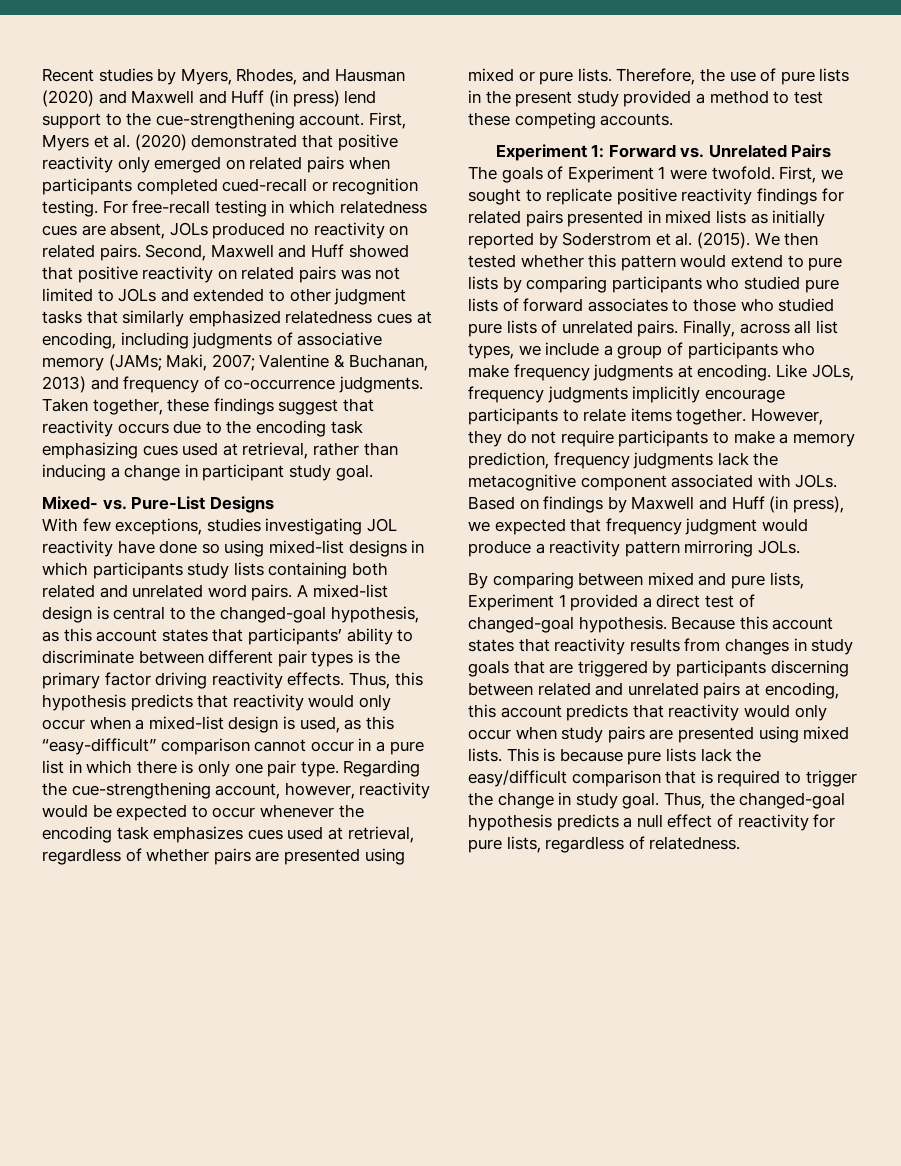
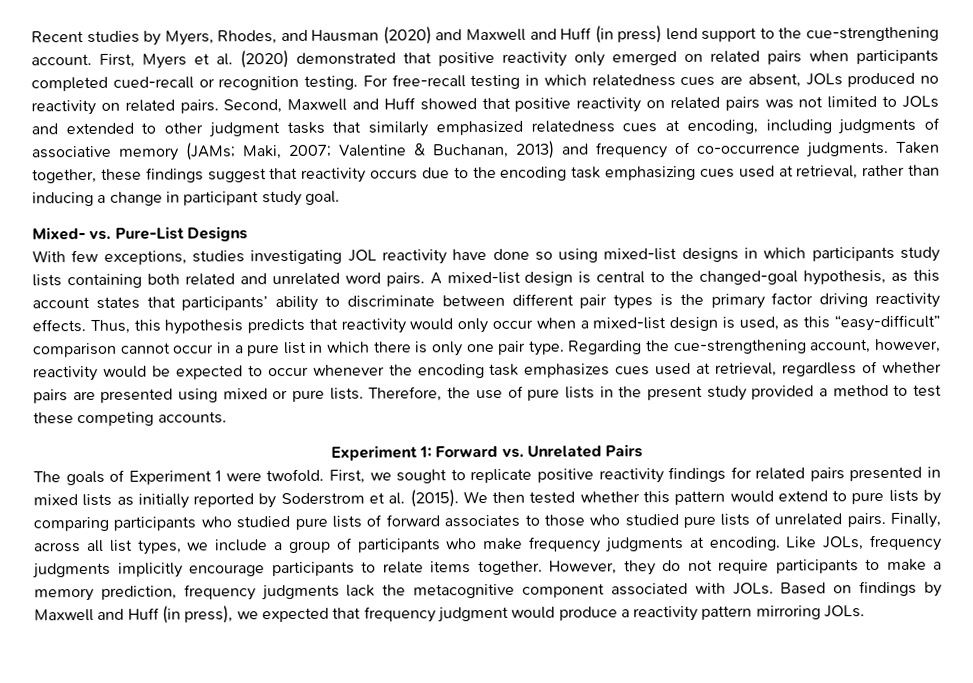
- By comparing between mixed and pure lists, Experiment 1 provided a direct test of changed-goal hypothesis. Because this account states that reactivity results from changes in study goals that are triggered by participants discerning between related and unrelated pairs at encoding, this account predicts that reactivity would only occur when study pairs are presented using mixed lists. This is because pure lists lack the easy/difficult comparison that is required to trigger the change in study goal. Thus, the changed-goal hypothesis predicts a null effect of reactivity for pure lists, regardless of relatedness.

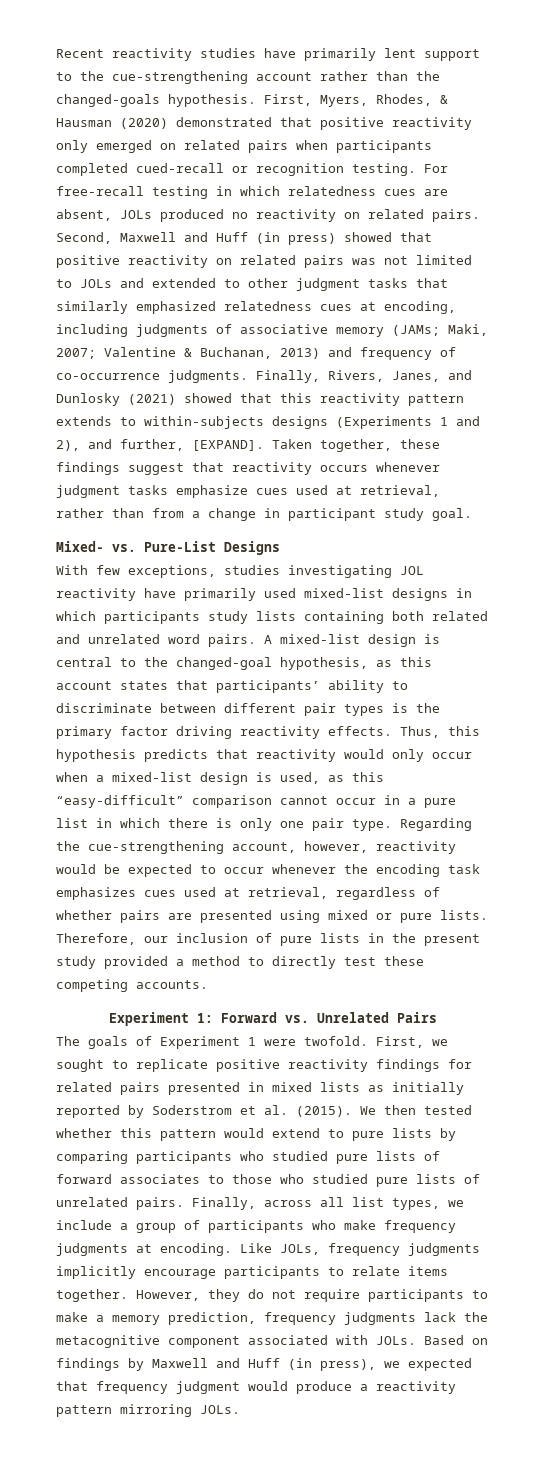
- Recent studies by Myers, Rhodes, and Hausman (2020) and Maxwell and Huff (in press) lend support to the cue-strengthening account. First, Myers et al. (2020) demonstrated that positive reactivity only emerged on related pairs when participants completed cued-recall or recognition testing.
+ Recent reactivity studies have primarily lent support to the cue-strengthening account rather than the changed-goals hypothesis. First, Myers, Rhodes, & Hausman (2020) demonstrated that positive reactivity only emerged on related pairs when participants completed cued-recall or recognition testing.
- Second, Maxwell and Huff showed that positive reactivity on related pairs was not limited to JOLs and extended to other judgment tasks that similarly emphasized relatedness cues at encoding, including judgments of associative memory (JAMs; Maki, 2007; Valentine & Buchanan, 2013) and frequency of co-occurrence judgments.
+ Second, Maxwell and Huff (in press) showed that positive reactivity on related pairs was not limited to JOLs and extended to other judgment tasks that similarly emphasized relatedness cues at encoding, including judgments of associative memory (JAMs; Maki, 2007; Valentine & Buchanan, 2013) and frequency of co-occurrence judgments.
+ Finally, Rivers, Janes, and Dunlosky (2021) showed that this reactivity pattern extends to within-subjects designs (Experiments 1 and 2), and further, [EXPAND].
- Taken together, these findings suggest that reactivity occurs due to the encoding task emphasizing cues used at retrieval, rather than inducing a change in participant study goal.
+ Taken together, these findings suggest that reactivity occurs whenever judgment tasks emphasize cues used at retrieval, rather than from a change in participant study goal.
- With few exceptions, studies investigating JOL reactivity have done so using mixed-list designs in which participants study lists containing both related and unrelated word pairs.
+ With few exceptions, studies investigating JOL reactivity have primarily used mixed-list designs in which participants study lists containing both related and unrelated word pairs.
- Therefore, the use of pure lists in the present study provided a method to test these competing accounts.
+ Therefore, our inclusion of pure lists in the present study provided a method to directly test these competing accounts.

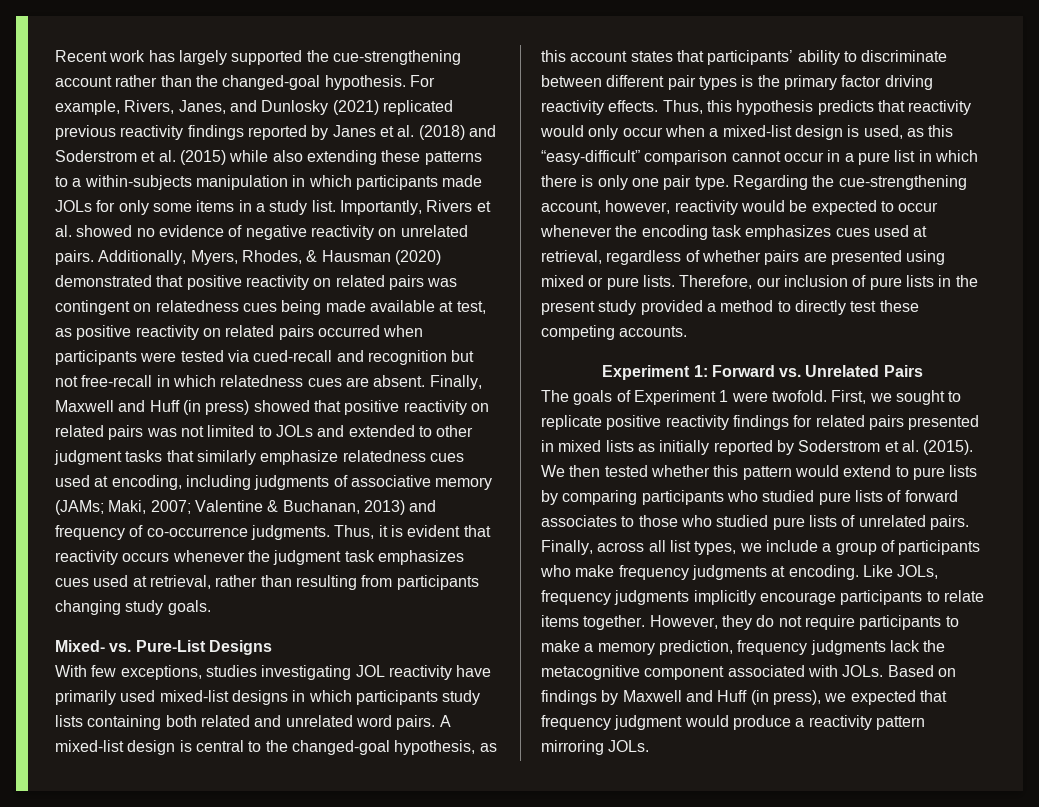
- Recent reactivity studies have primarily lent support to the cue-strengthening account rather than the changed-goals hypothesis. First, Myers, Rhodes, & Hausman (2020) demonstrated that positive reactivity only emerged on related pairs when participants completed cued-recall or recognition testing. For free-recall testing in which relatedness cues are absent, JOLs produced no reactivity on related pairs. Second, Maxwell and Huff (in press) showed that positive reactivity on related pairs was not limited to JOLs and extended to other judgment tasks that similarly emphasized relatedness cues at encoding, including judgments of associative memory (JAMs;
+ Recent work has largely supported the cue-strengthening account rather than the changed-goal hypothesis. For example, Rivers, Janes, and Dunlosky (2021) replicated previous reactivity findings reported by Janes et al. (2018) and Soderstrom et al. (2015) while also extending these patterns to a within-subjects manipulation in which participants made JOLs for only some items in a study list. Importantly, Rivers et al. showed no evidence of negative reactivity on unrelated pairs. Additionally, Myers, Rhodes, & Hausman (2020) demonstrated that positive reactivity on related pairs was contingent on relatedness cues being made available at test, as positive reactivity on related pairs occurred when participants were tested via cued-recall and recognition but not free-recall in which relatedness cues are absent. Finally, Maxwell and Huff (in press) showed that positive reactivity on related pairs was not limited to JOLs and extended to other judgment tasks that similarly emphasize relatedness cues used at encoding, including judgments of associative memory (JAMs;
- Finally, Rivers, Janes, and Dunlosky (2021) showed that this reactivity pattern extends to within-subjects designs (Experiments 1 and 2), and further, [EXPAND]. Taken together, these findings suggest that reactivity occurs whenever judgment tasks emphasize cues used at retrieval, rather than from a change in participant study goal.
+ Thus, it is evident that reactivity occurs whenever the judgment task emphasizes cues used at retrieval, rather than resulting from participants changing study goals.

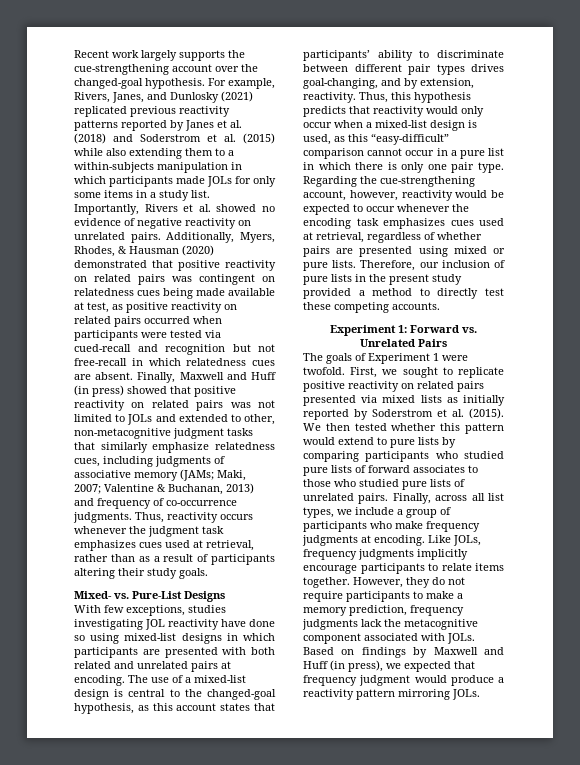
- Recent work has largely supported the cue-strengthening account rather than the changed-goal hypothesis.
+ Recent work largely supports the cue-strengthening account over the changed-goal hypothesis.
- For example, Rivers, Janes, and Dunlosky (2021) replicated previous reactivity findings reported by Janes et al. (2018) and Soderstrom et al. (2015) while also extending these patterns to a within-subjects manipulation in which participants made JOLs for only some items in a study list.
+ For example, Rivers, Janes, and Dunlosky (2021) replicated previous reactivity patterns reported by Janes et al. (2018) and Soderstrom et al. (2015) while also extending them to a within-subjects manipulation in which participants made JOLs for only some items in a study list.
- Finally, Maxwell and Huff (in press) showed that positive reactivity on related pairs was not limited to JOLs and extended to other judgment tasks that similarly emphasize relatedness cues used at encoding, including judgments of associative memory (JAMs; Maki, 2007; Valentine & Buchanan, 2013) and frequency of co-occurrence judgments.
+ Finally, Maxwell and Huff (in press) showed that positive reactivity on related pairs was not limited to JOLs and extended to other, non-metacognitive judgment tasks that similarly emphasize relatedness cues, including judgments of associative memory (JAMs; Maki, 2007; Valentine & Buchanan, 2013) and frequency of co-occurrence judgments.
- Thus, it is evident that reactivity occurs whenever the judgment task emphasizes cues used at retrieval, rather than resulting from participants changing study goals.
+ Thus, reactivity occurs whenever the judgment task emphasizes cues used at retrieval, rather than as a result of participants altering their study goals.
- With few exceptions, studies investigating JOL reactivity have primarily used mixed-list designs in which participants study lists containing both related and unrelated word pairs. A mixed-list design is central to the changed-goal hypothesis, as this account states that participants’ ability to discriminate between different pair types is the primary factor driving reactivity effects.
+ With few exceptions, studies investigating JOL reactivity have done so using mixed-list designs in which participants are presented with both related and unrelated pairs at encoding. The use of a mixed-list design is central to the changed-goal hypothesis, as this account states that participants’ ability to discriminate between different pair types drives goal-changing, and by extension, reactivity.
- First, we sought to replicate positive reactivity findings for related pairs presented in mixed lists as initially reported by Soderstrom et al. (2015).
+ First, we sought to replicate positive reactivity on related pairs presented via mixed lists as initially reported by Soderstrom et al. (2015).

